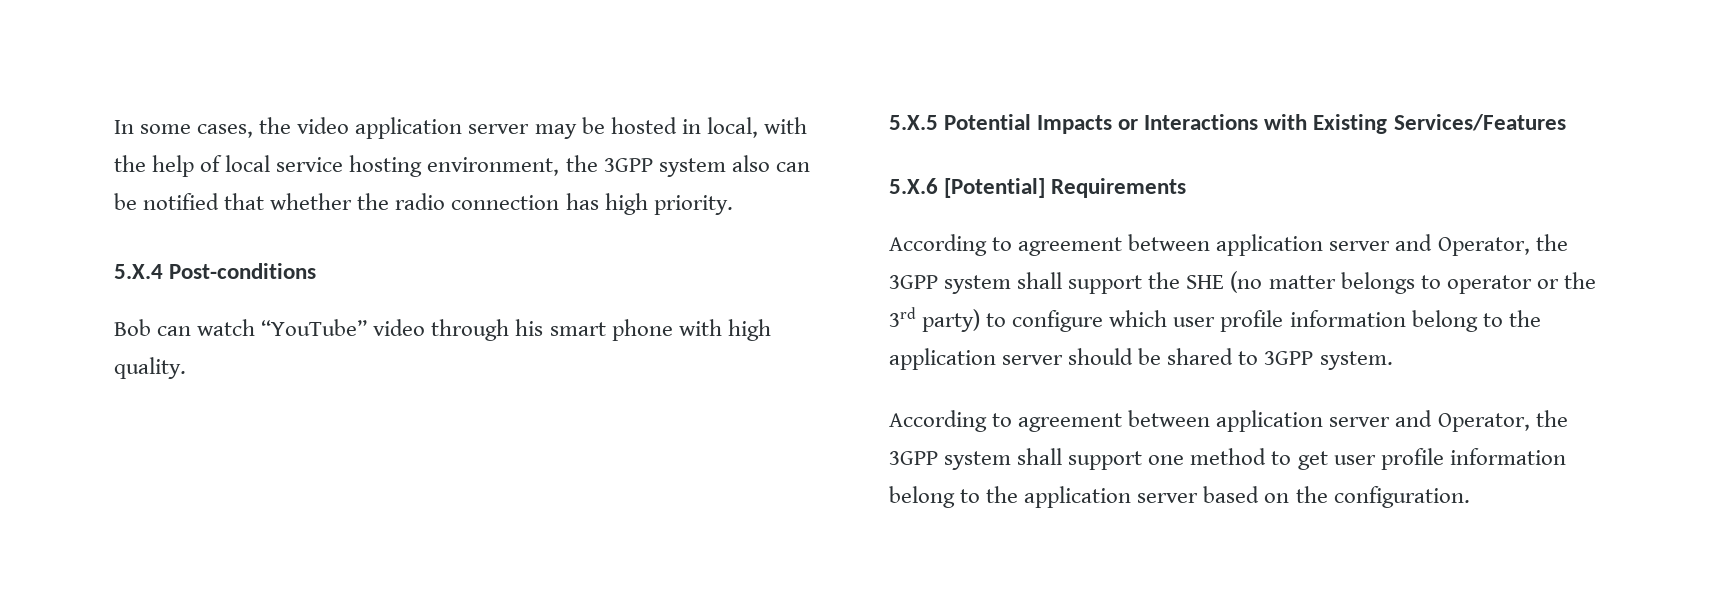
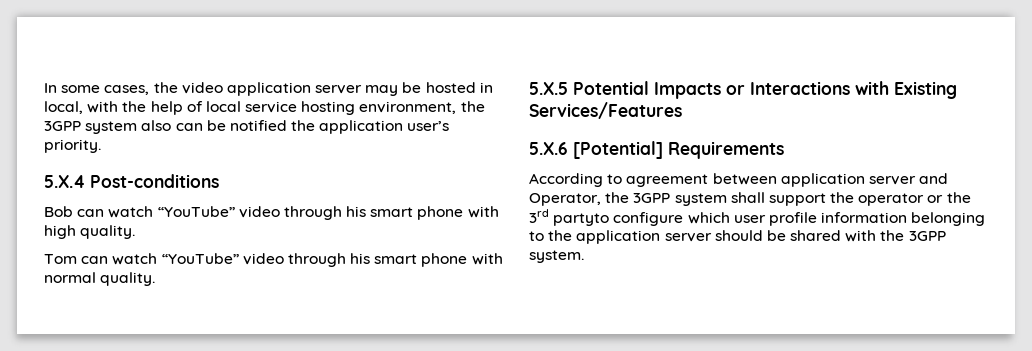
- In some cases, the video application server may be hosted in local, with the help of local service hosting environment, the 3GPP system also can be notified that whether the radio connection has high priority.
+ In some cases, the video application server may be hosted in local, with the help of local service hosting environment, the 3GPP system also can be notified the application user’s priority.
+ Tom can watch “YouTube” video through his smart phone with normal quality.
- According to agreement between application server and Operator, the 3GPP system shall support the SHE (no matter belongs to operator or the 3rd party) to configure which user profile information belong to the application server should be shared to 3GPP system.
+ According to agreement between application server and Operator, the 3GPP system shall support the operator or the 3rd partyto configure which user profile information belonging to the application server should be shared with the 3GPP system.
- According to agreement between application server and Operator, the 3GPP system shall support one method to get user profile information belong to the application server based on the configuration.

